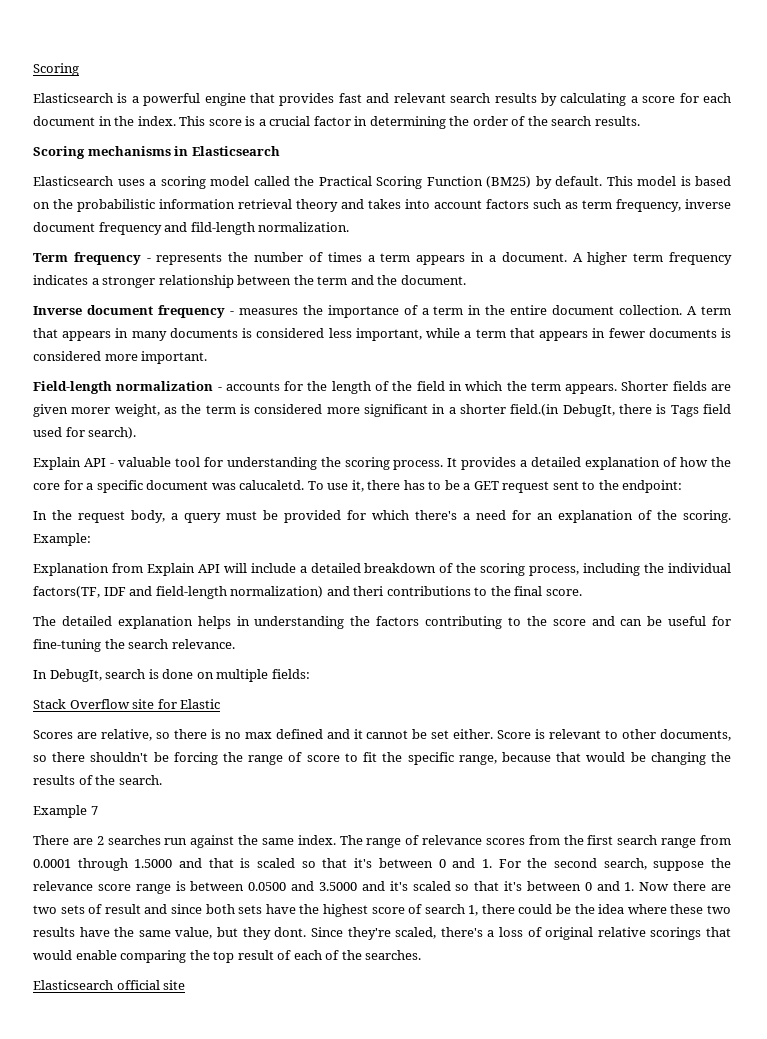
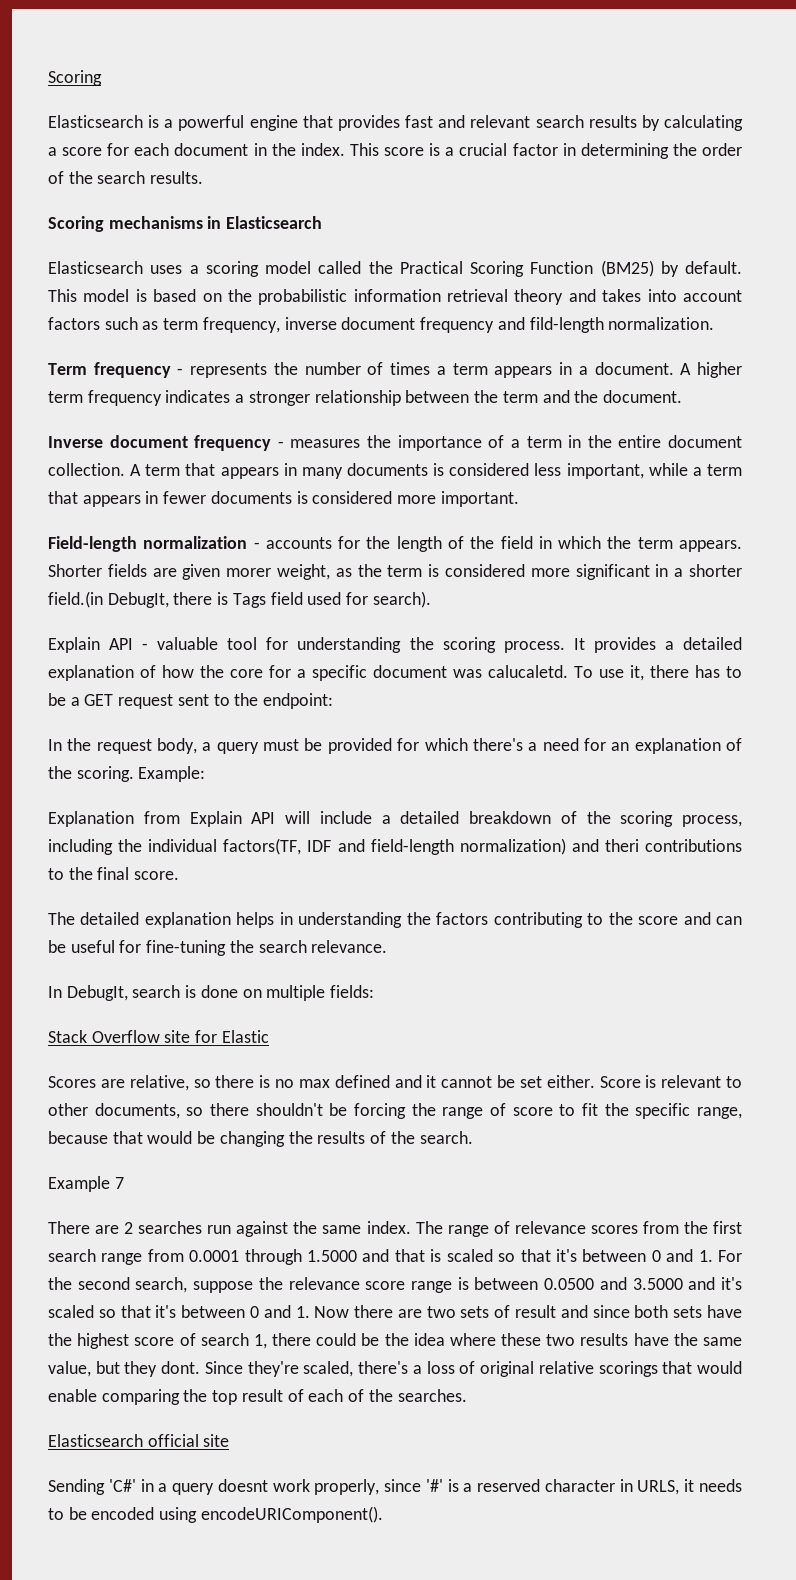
+ Sending 'C#' in a query doesnt work properly, since '#' is a reserved character in URLS, it needs to be encoded using encodeURIComponent().

